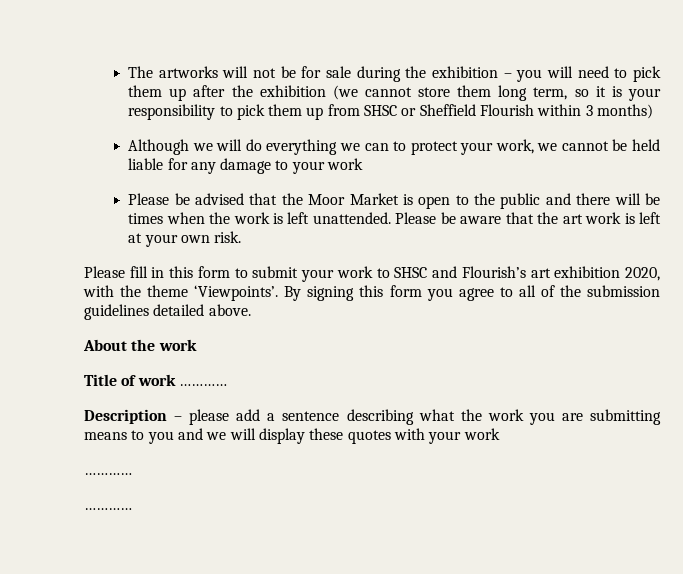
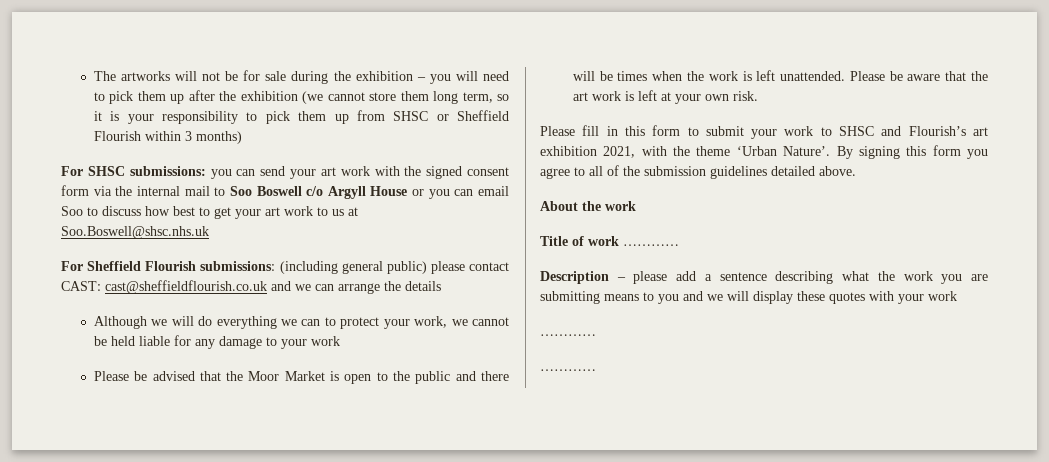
+ For SHSC submissions: you can send your art work with the signed consent form via the internal mail to Soo Boswell c/o Argyll House or you can email Soo to discuss how best to get your art work to us at Soo.Boswell@shsc.nhs.uk
+ For Sheffield Flourish submissions: (including general public) please contact CAST: cast@sheffieldflourish.co.uk and we can arrange the details
- Please fill in this form to submit your work to SHSC and Flourish’s art exhibition 2020, with the theme ‘Viewpoints’.
+ Please fill in this form to submit your work to SHSC and Flourish’s art exhibition 2021, with the theme ‘Urban Nature’.

